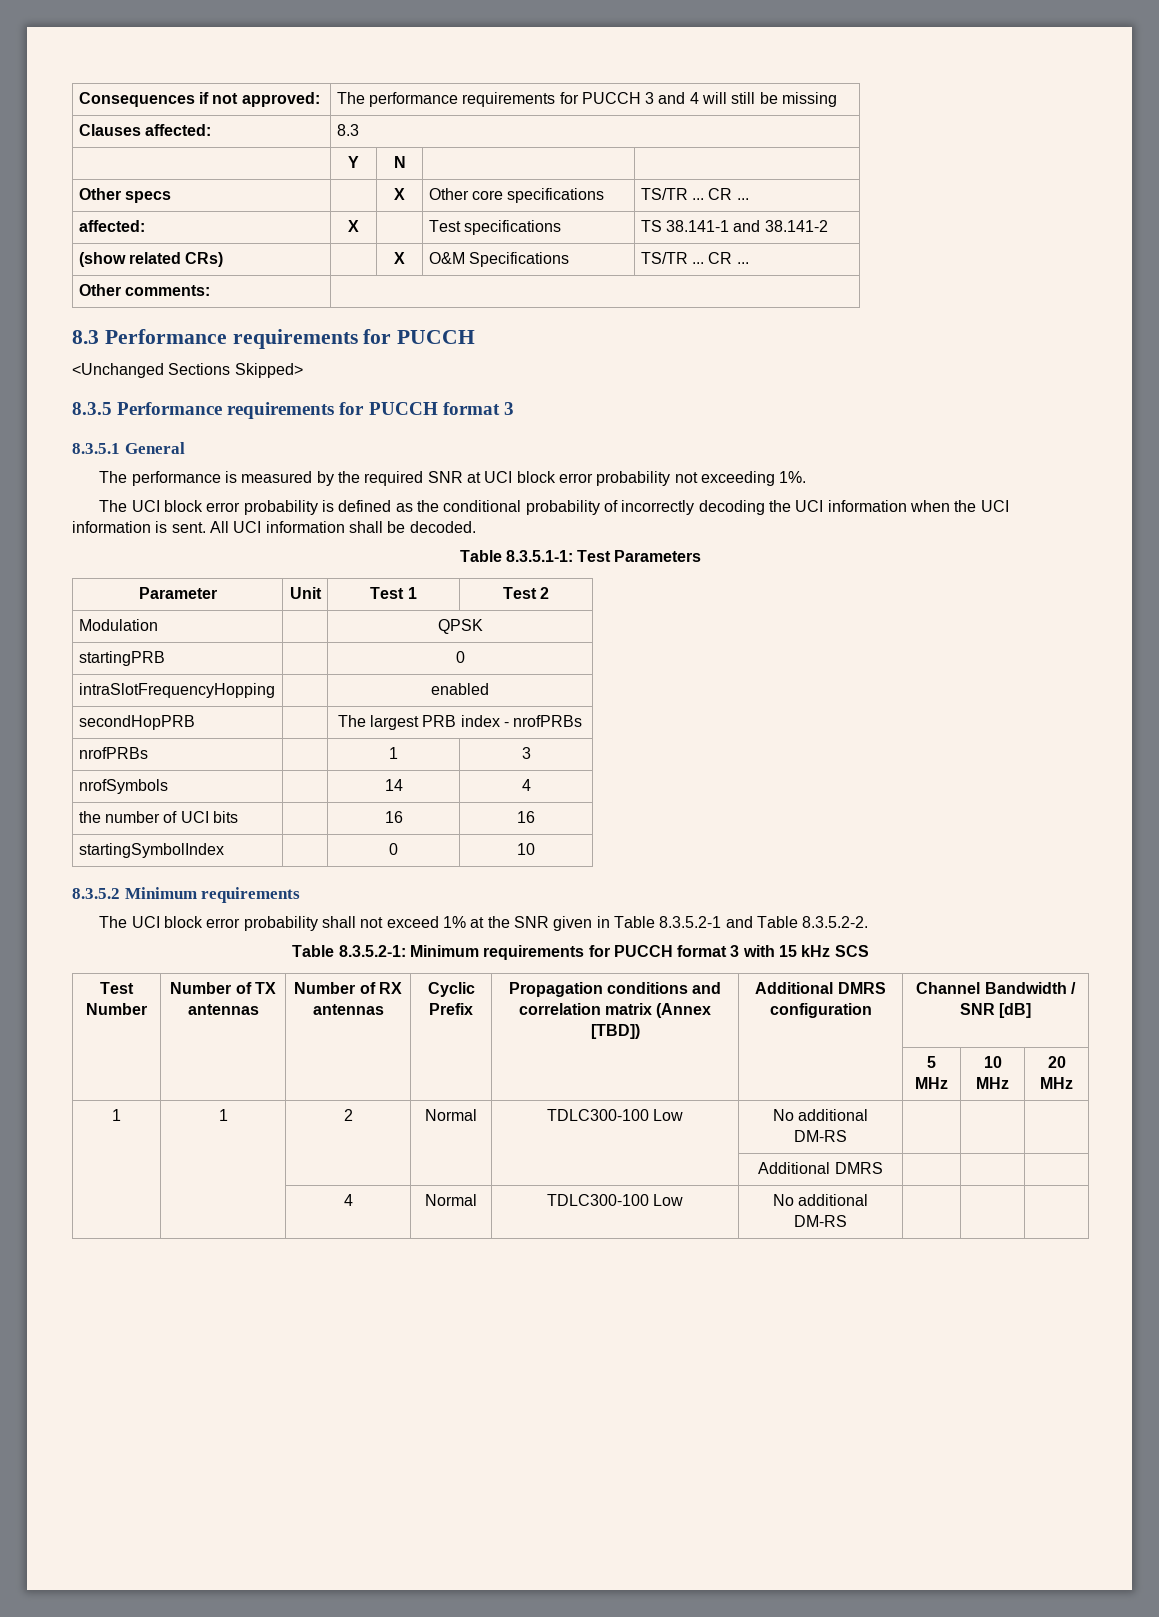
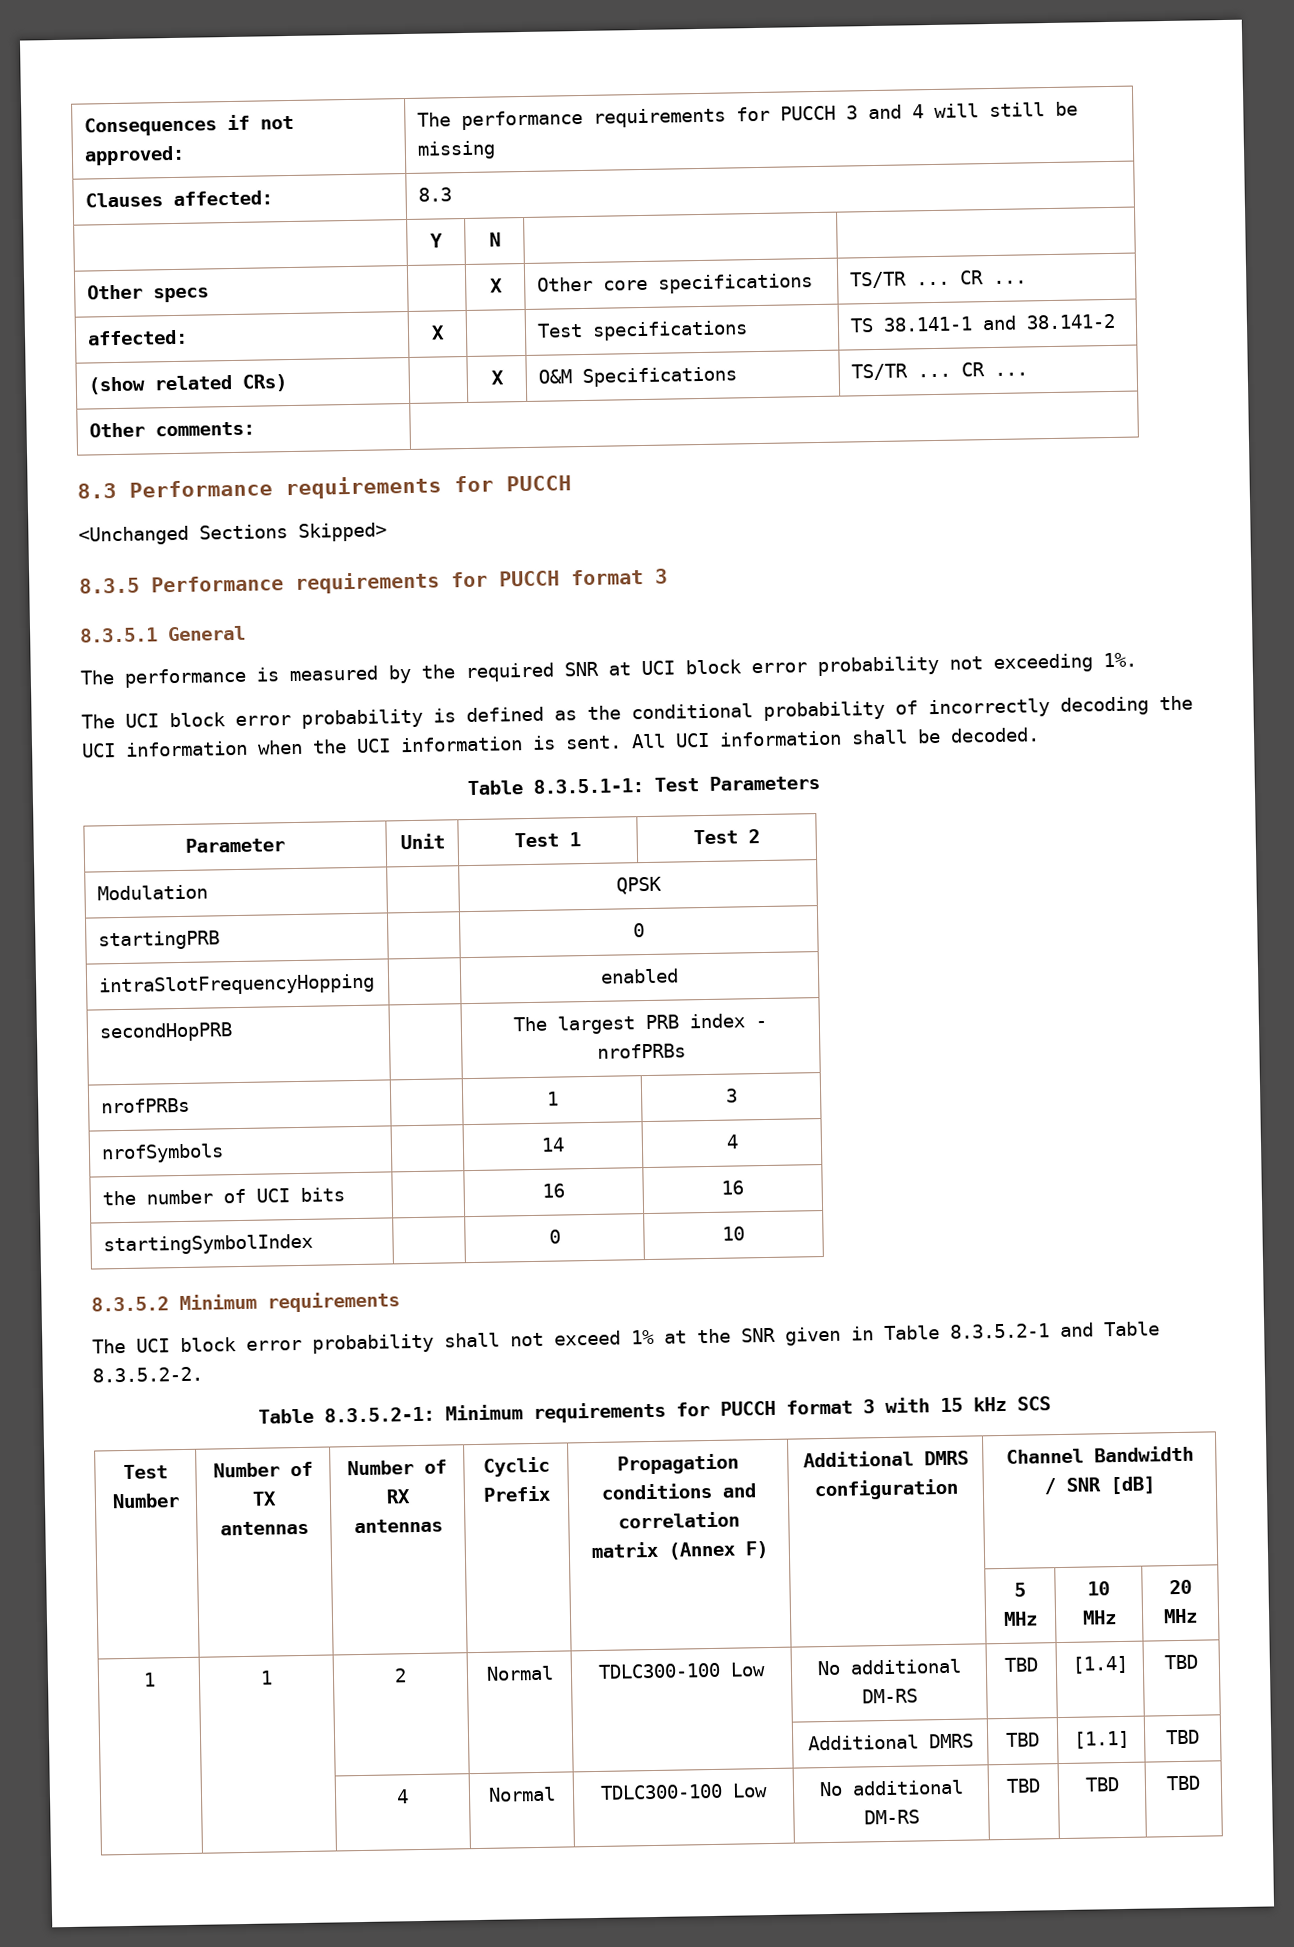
- Test Number | Number of TX antennas | Number of RX antennas | Cyclic Prefix | Propagation conditions and correlation matrix (Annex [TBD]) | Additional DMRS configuration | Channel Bandwidth / SNR [dB]
+ Test Number | Number of TX antennas | Number of RX antennas | Cyclic Prefix | Propagation conditions and correlation matrix (Annex F) | Additional DMRS configuration | Channel Bandwidth / SNR [dB]
- 1 | 1 | 2 | Normal | TDLC300-100 Low | No additional DM-RS | | |
+ 1 | 1 | 2 | Normal | TDLC300-100 Low | No additional DM-RS | TBD | [1.4] | TBD
- | | | | | Additional DMRS | | |
+ | | | | | Additional DMRS | TBD | [1.1] | TBD
- | | 4 | Normal | TDLC300-100 Low | No additional DM-RS | | |
+ | | 4 | Normal | TDLC300-100 Low | No additional DM-RS | TBD | TBD | TBD

